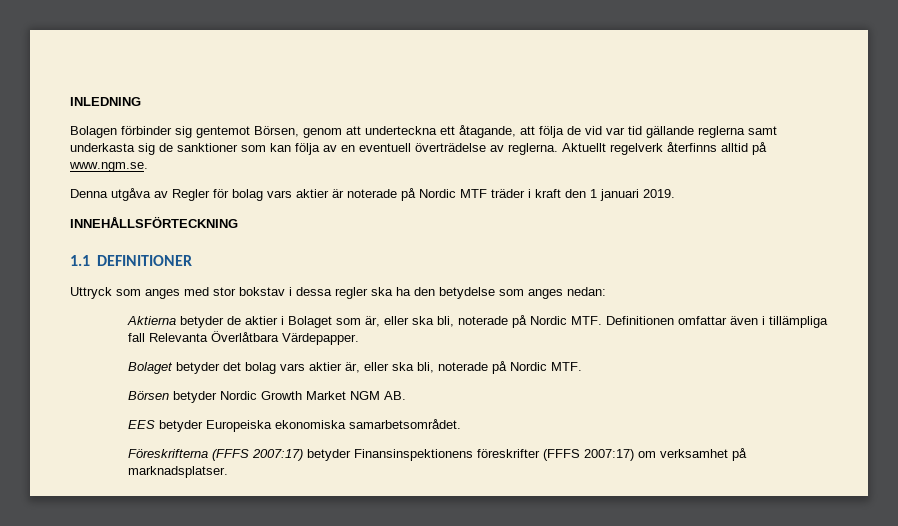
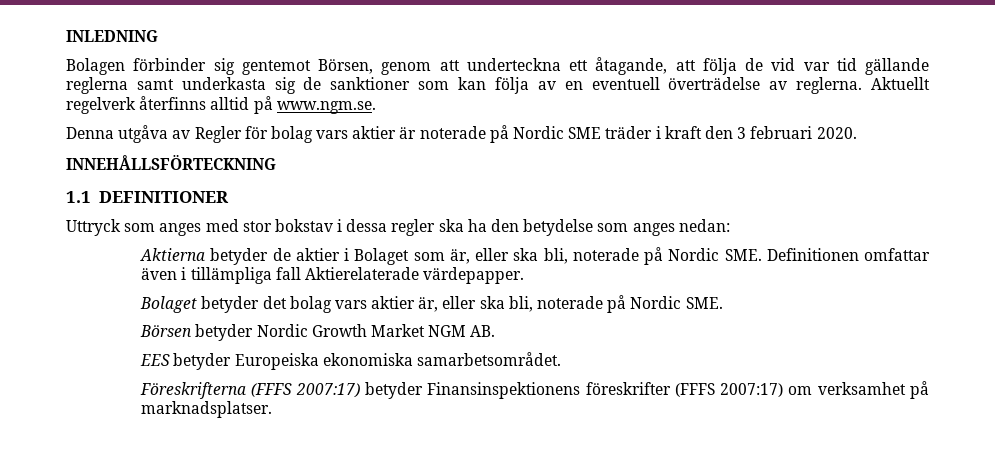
- Denna utgåva av Regler för bolag vars aktier är noterade på Nordic MTF träder i kraft den 1 januari 2019.
+ Denna utgåva av Regler för bolag vars aktier är noterade på Nordic SME träder i kraft den 3 februari 2020.
- Aktierna betyder de aktier i Bolaget som är, eller ska bli, noterade på Nordic MTF. Definitionen omfattar även i tillämpliga fall Relevanta Överlåtbara Värdepapper.
+ Aktierna betyder de aktier i Bolaget som är, eller ska bli, noterade på Nordic SME. Definitionen omfattar även i tillämpliga fall Aktierelaterade värdepapper.
- Bolaget betyder det bolag vars aktier är, eller ska bli, noterade på Nordic MTF.
+ Bolaget betyder det bolag vars aktier är, eller ska bli, noterade på Nordic SME.

